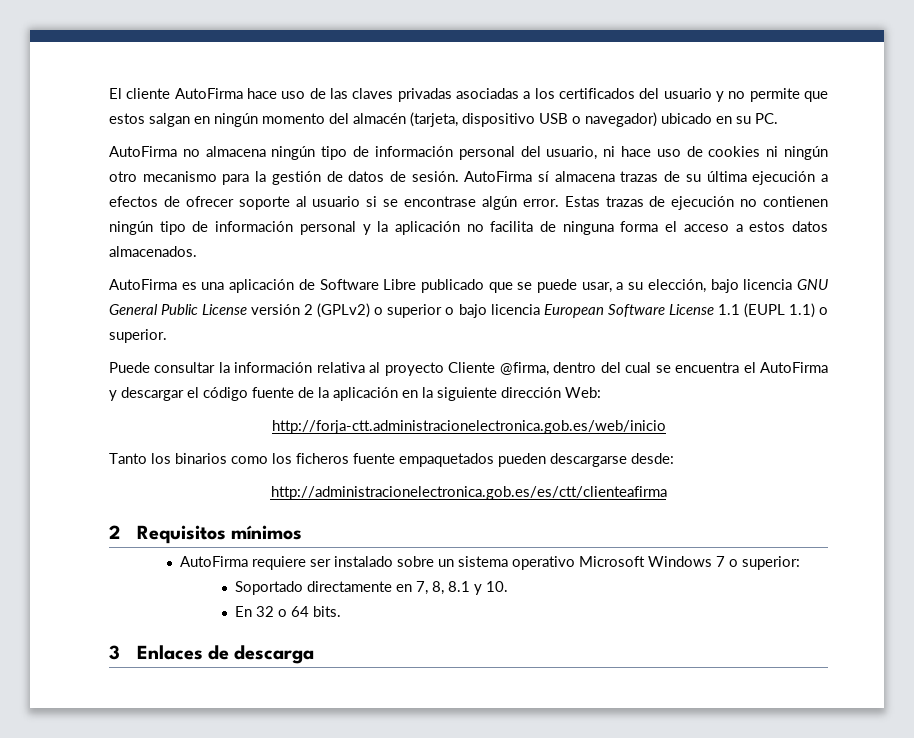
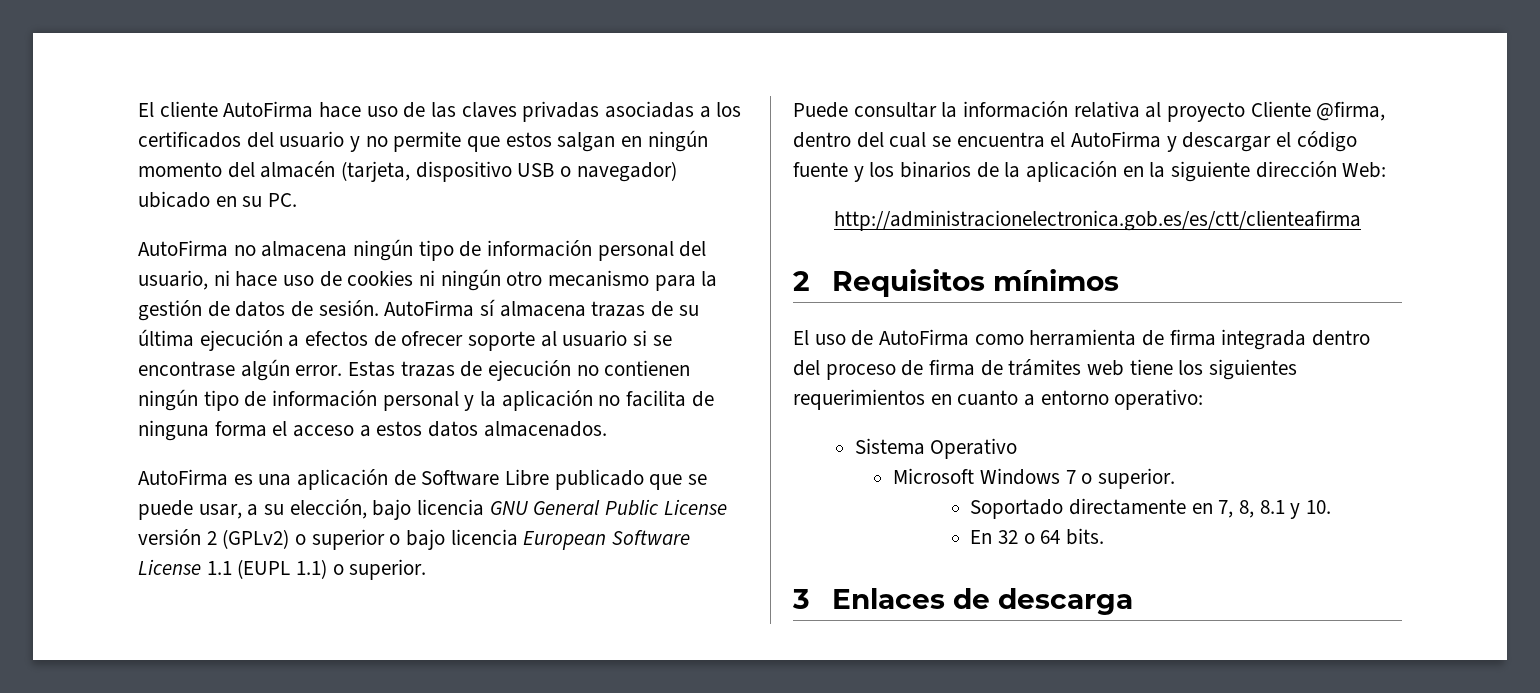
- Puede consultar la información relativa al proyecto Cliente @firma, dentro del cual se encuentra el AutoFirma y descargar el código fuente de la aplicación en la siguiente dirección Web:
+ Puede consultar la información relativa al proyecto Cliente @firma, dentro del cual se encuentra el AutoFirma y descargar el código fuente y los binarios de la aplicación en la siguiente dirección Web:
- http://forja-ctt.administracionelectronica.gob.es/web/inicio
- Tanto los binarios como los ficheros fuente empaquetados pueden descargarse desde:
  http://administracionelectronica.gob.es/es/ctt/clienteafirma
  2 Requisitos mínimos
- AutoFirma requiere ser instalado sobre un sistema operativo Microsoft Windows 7 o superior:
+ El uso de AutoFirma como herramienta de firma integrada dentro del proceso de firma de trámites web tiene los siguientes requerimientos en cuanto a entorno operativo:
+ Sistema Operativo
+ Microsoft Windows 7 o superior.

